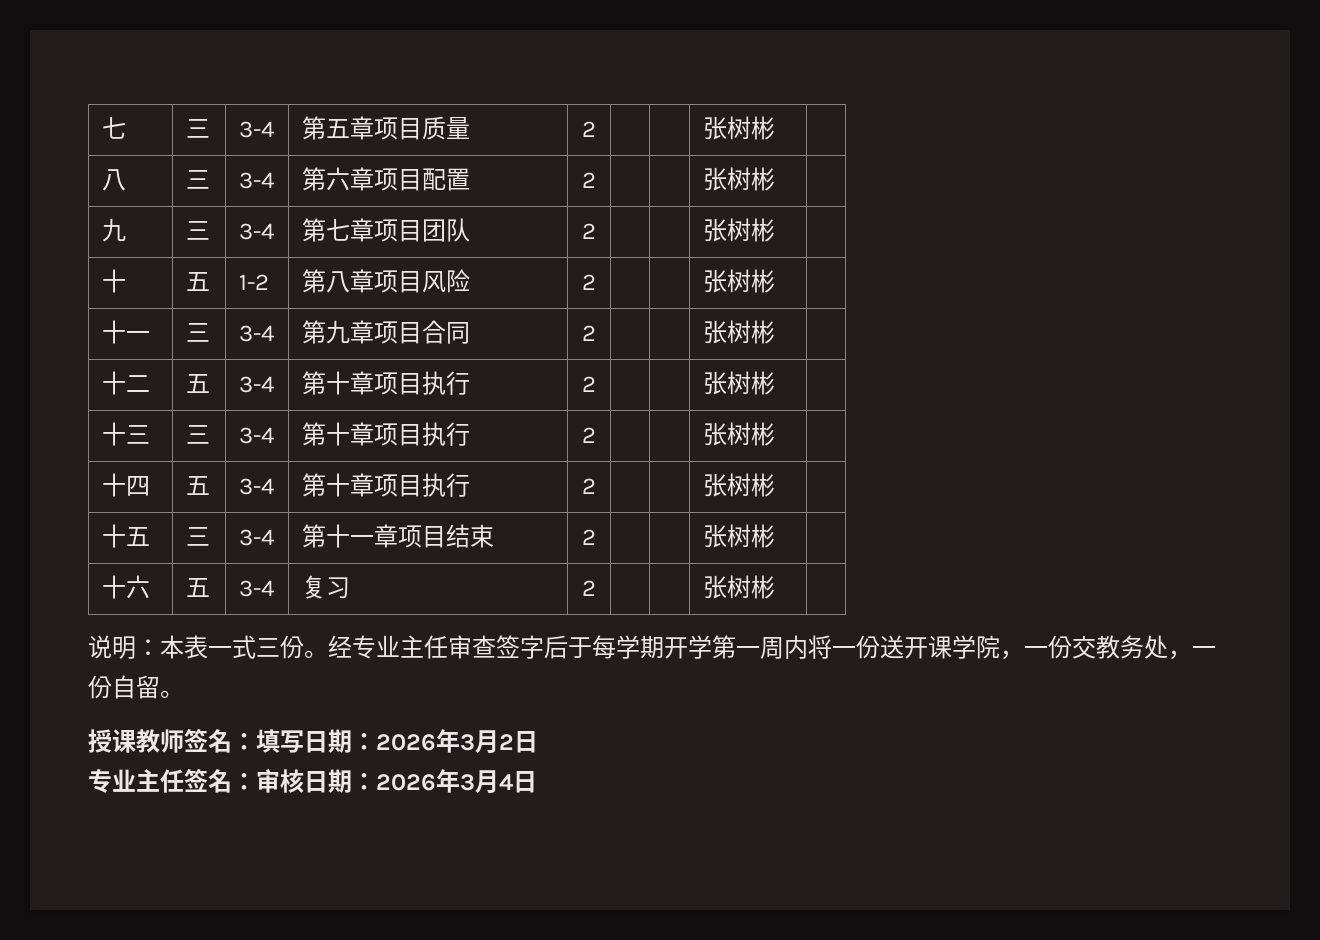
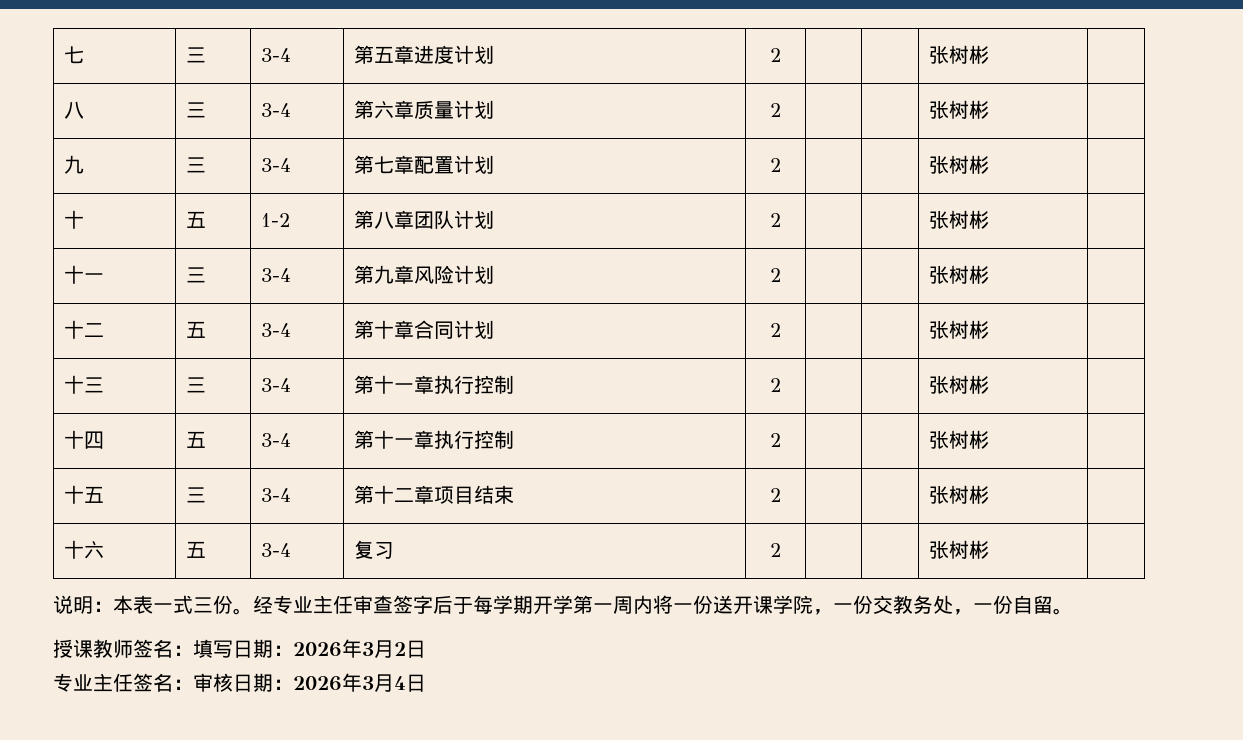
- 七 | 三 | 3-4 | 第五章项目质量 | 2 | | | 张树彬 |
+ 七 | 三 | 3-4 | 第五章进度计划 | 2 | | | 张树彬 |
- 八 | 三 | 3-4 | 第六章项目配置 | 2 | | | 张树彬 |
+ 八 | 三 | 3-4 | 第六章质量计划 | 2 | | | 张树彬 |
- 九 | 三 | 3-4 | 第七章项目团队 | 2 | | | 张树彬 |
+ 九 | 三 | 3-4 | 第七章配置计划 | 2 | | | 张树彬 |
- 十 | 五 | 1-2 | 第八章项目风险 | 2 | | | 张树彬 |
+ 十 | 五 | 1-2 | 第八章团队计划 | 2 | | | 张树彬 |
- 十一 | 三 | 3-4 | 第九章项目合同 | 2 | | | 张树彬 |
+ 十一 | 三 | 3-4 | 第九章风险计划 | 2 | | | 张树彬 |
- 十二 | 五 | 3-4 | 第十章项目执行 | 2 | | | 张树彬 |
+ 十二 | 五 | 3-4 | 第十章合同计划 | 2 | | | 张树彬 |
- 十三 | 三 | 3-4 | 第十章项目执行 | 2 | | | 张树彬 |
+ 十三 | 三 | 3-4 | 第十一章执行控制 | 2 | | | 张树彬 |
- 十四 | 五 | 3-4 | 第十章项目执行 | 2 | | | 张树彬 |
+ 十四 | 五 | 3-4 | 第十一章执行控制 | 2 | | | 张树彬 |
- 十五 | 三 | 3-4 | 第十一章项目结束 | 2 | | | 张树彬 |
+ 十五 | 三 | 3-4 | 第十二章项目结束 | 2 | | | 张树彬 |

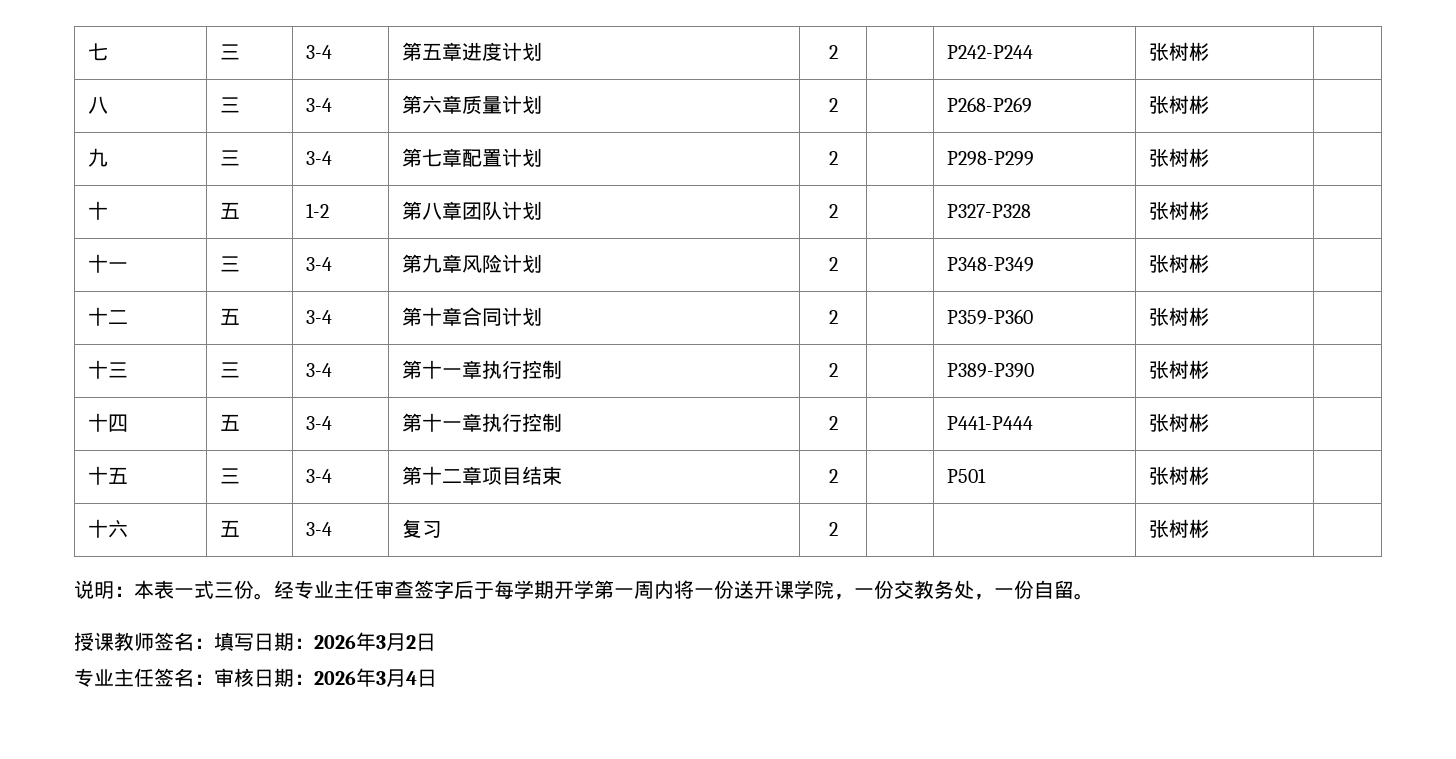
- 七 | 三 | 3-4 | 第五章进度计划 | 2 | | | 张树彬 |
+ 七 | 三 | 3-4 | 第五章进度计划 | 2 | | P242-P244 | 张树彬 |
- 八 | 三 | 3-4 | 第六章质量计划 | 2 | | | 张树彬 |
+ 八 | 三 | 3-4 | 第六章质量计划 | 2 | | P268-P269 | 张树彬 |
- 九 | 三 | 3-4 | 第七章配置计划 | 2 | | | 张树彬 |
+ 九 | 三 | 3-4 | 第七章配置计划 | 2 | | P298-P299 | 张树彬 |
- 十 | 五 | 1-2 | 第八章团队计划 | 2 | | | 张树彬 |
+ 十 | 五 | 1-2 | 第八章团队计划 | 2 | | P327-P328 | 张树彬 |
- 十一 | 三 | 3-4 | 第九章风险计划 | 2 | | | 张树彬 |
+ 十一 | 三 | 3-4 | 第九章风险计划 | 2 | | P348-P349 | 张树彬 |
- 十二 | 五 | 3-4 | 第十章合同计划 | 2 | | | 张树彬 |
+ 十二 | 五 | 3-4 | 第十章合同计划 | 2 | | P359-P360 | 张树彬 |
- 十三 | 三 | 3-4 | 第十一章执行控制 | 2 | | | 张树彬 |
+ 十三 | 三 | 3-4 | 第十一章执行控制 | 2 | | P389-P390 | 张树彬 |
- 十四 | 五 | 3-4 | 第十一章执行控制 | 2 | | | 张树彬 |
+ 十四 | 五 | 3-4 | 第十一章执行控制 | 2 | | P441-P444 | 张树彬 |
- 十五 | 三 | 3-4 | 第十二章项目结束 | 2 | | | 张树彬 |
+ 十五 | 三 | 3-4 | 第十二章项目结束 | 2 | | P501 | 张树彬 |

